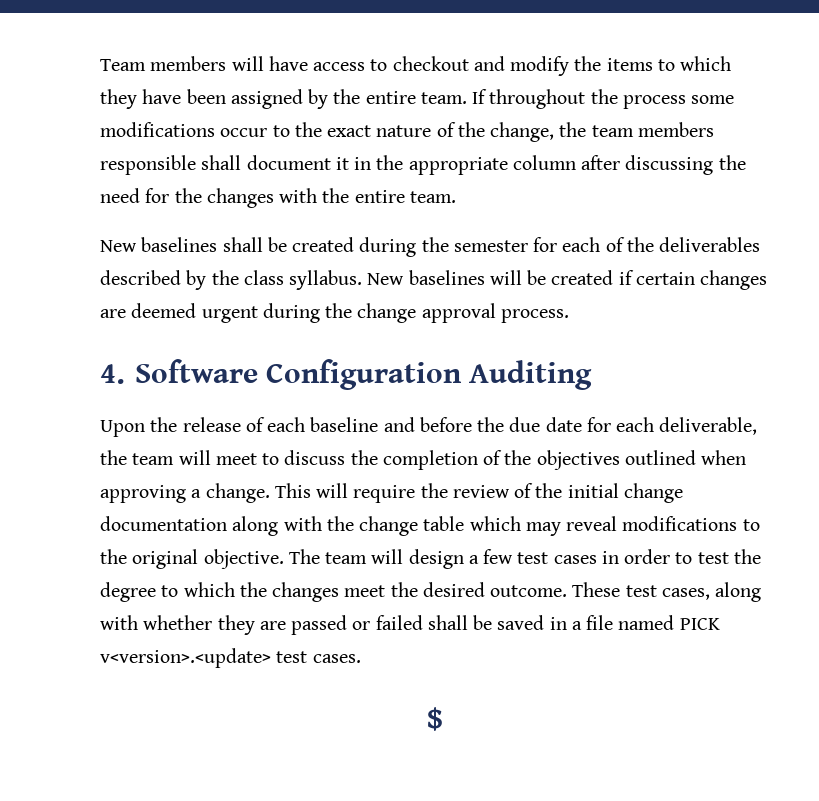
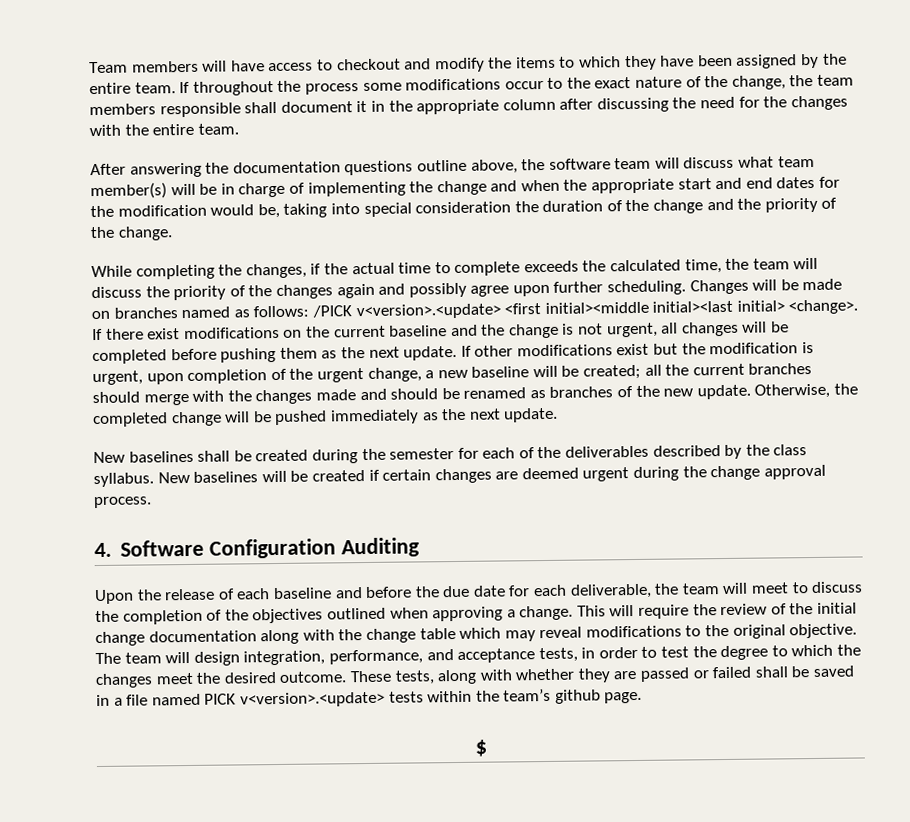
+ After answering the documentation questions outline above, the software team will discuss what team member(s) will be in charge of implementing the change and when the appropriate start and end dates for the modification would be, taking into special consideration the duration of the change and the priority of the change.
+ While completing the changes, if the actual time to complete exceeds the calculated time, the team will discuss the priority of the changes again and possibly agree upon further scheduling. Changes will be made on branches named as follows: /PICK v<version>.<update> <first initial><middle initial><last initial> <change>. If there exist modifications on the current baseline and the change is not urgent, all changes will be completed before pushing them as the next update. If other modifications exist but the modification is urgent, upon completion of the urgent change, a new baseline will be created; all the current branches should merge with the changes made and should be renamed as branches of the new update. Otherwise, the completed change will be pushed immediately as the next update.
- The team will design a few test cases in order to test the degree to which the changes meet the desired outcome.
+ The team will design integration, performance, and acceptance tests, in order to test the degree to which the changes meet the desired outcome.
- These test cases, along with whether they are passed or failed shall be saved in a file named PICK v<version>.<update> test cases.
+ These tests, along with whether they are passed or failed shall be saved in a file named PICK v<version>.<update> tests within the team’s github page.

